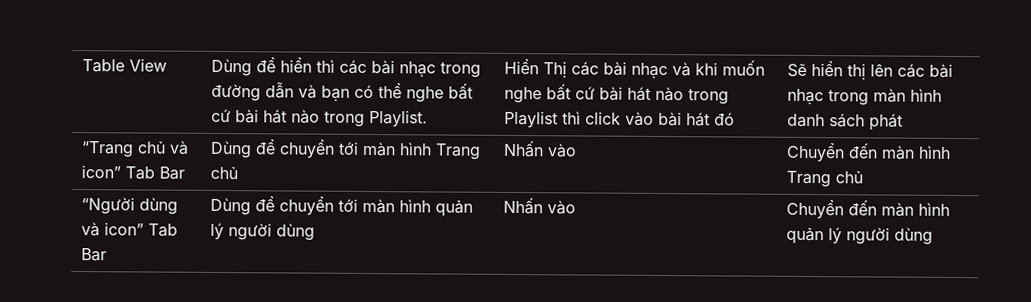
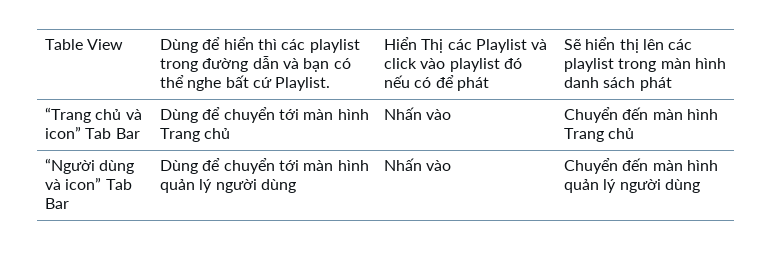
- Dùng để hiển thì các bài nhạc trong đường dẫn và bạn có thể nghe bất cứ bài hát nào trong Playlist.
+ Dùng để hiển thì các playlist trong đường dẫn và bạn có thể nghe bất cứ Playlist.
- Hiển Thị các bài nhạc và khi muốn nghe bất cứ bài hát nào trong Playlist thì click vào bài hát đó
+ Hiển Thị các Playlist và click vào playlist đó nếu có để phát
- Sẽ hiển thị lên các bài nhạc trong màn hình danh sách phát
+ Sẽ hiển thị lên các playlist trong màn hình danh sách phát

